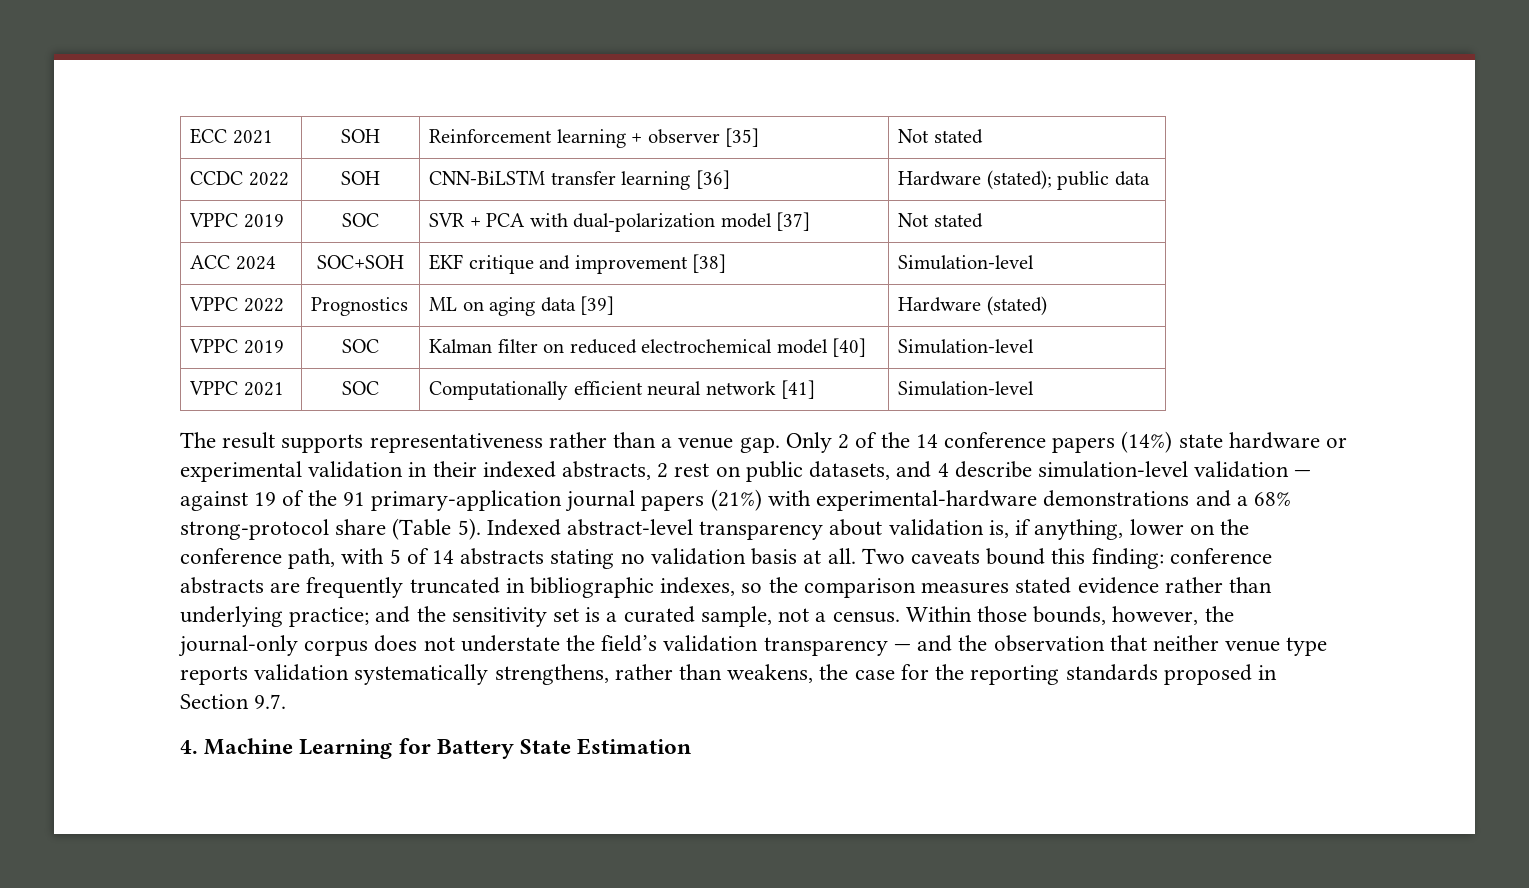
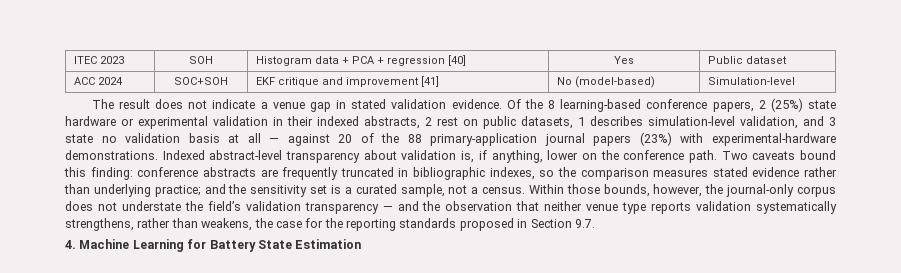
- ECC 2021 | SOH | Reinforcement learning + observer [35] | Not stated
- CCDC 2022 | SOH | CNN-BiLSTM transfer learning [36] | Hardware (stated); public data
- VPPC 2019 | SOC | SVR + PCA with dual-polarization model [37] | Not stated
+ ITEC 2023 | SOH | Histogram data + PCA + regression [40] | Yes | Public dataset
- ACC 2024 | SOC+SOH | EKF critique and improvement [38] | Simulation-level
- VPPC 2022 | Prognostics | ML on aging data [39] | Hardware (stated)
- VPPC 2019 | SOC | Kalman filter on reduced electrochemical model [40] | Simulation-level
- VPPC 2021 | SOC | Computationally efficient neural network [41] | Simulation-level
- The result supports representativeness rather than a venue gap. Only 2 of the 14 conference papers (14%) state hardware or experimental validation in their indexed abstracts, 2 rest on public datasets, and 4 describe simulation-level validation — against 19 of the 91 primary-application journal papers (21%) with experimental-hardware demonstrations and a 68% strong-protocol share (Table 5).
+ ACC 2024 | SOC+SOH | EKF critique and improvement [41] | No (model-based) | Simulation-level
+ The result does not indicate a venue gap in stated validation evidence. Of the 8 learning-based conference papers, 2 (25%) state hardware or experimental validation in their indexed abstracts, 2 rest on public datasets, 1 describes simulation-level validation, and 3 state no validation basis at all — against 20 of the 88 primary-application journal papers (23%) with experimental-hardware demonstrations.
- Indexed abstract-level transparency about validation is, if anything, lower on the conference path, with 5 of 14 abstracts stating no validation basis at all.
+ Indexed abstract-level transparency about validation is, if anything, lower on the conference path.

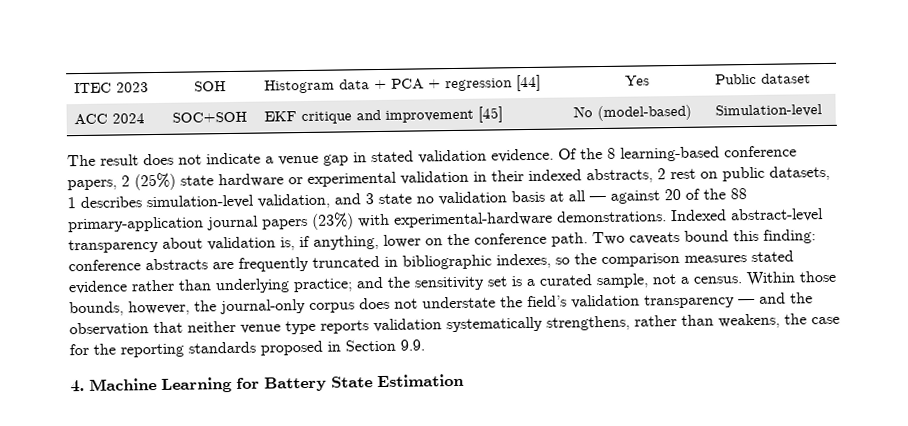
- ITEC 2023 | SOH | Histogram data + PCA + regression [40] | Yes | Public dataset
+ ITEC 2023 | SOH | Histogram data + PCA + regression [44] | Yes | Public dataset
- ACC 2024 | SOC+SOH | EKF critique and improvement [41] | No (model-based) | Simulation-level
+ ACC 2024 | SOC+SOH | EKF critique and improvement [45] | No (model-based) | Simulation-level
- Within those bounds, however, the journal-only corpus does not understate the field’s validation transparency — and the observation that neither venue type reports validation systematically strengthens, rather than weakens, the case for the reporting standards proposed in Section 9.7.
+ Within those bounds, however, the journal-only corpus does not understate the field’s validation transparency — and the observation that neither venue type reports validation systematically strengthens, rather than weakens, the case for the reporting standards proposed in Section 9.9.

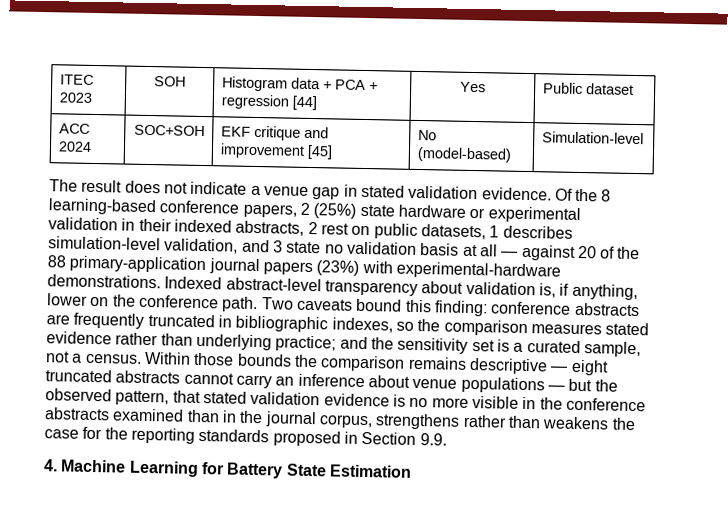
- Within those bounds, however, the journal-only corpus does not understate the field’s validation transparency — and the observation that neither venue type reports validation systematically strengthens, rather than weakens, the case for the reporting standards proposed in Section 9.9.
+ Within those bounds the comparison remains descriptive — eight truncated abstracts cannot carry an inference about venue populations — but the observed pattern, that stated validation evidence is no more visible in the conference abstracts examined than in the journal corpus, strengthens rather than weakens the case for the reporting standards proposed in Section 9.9.

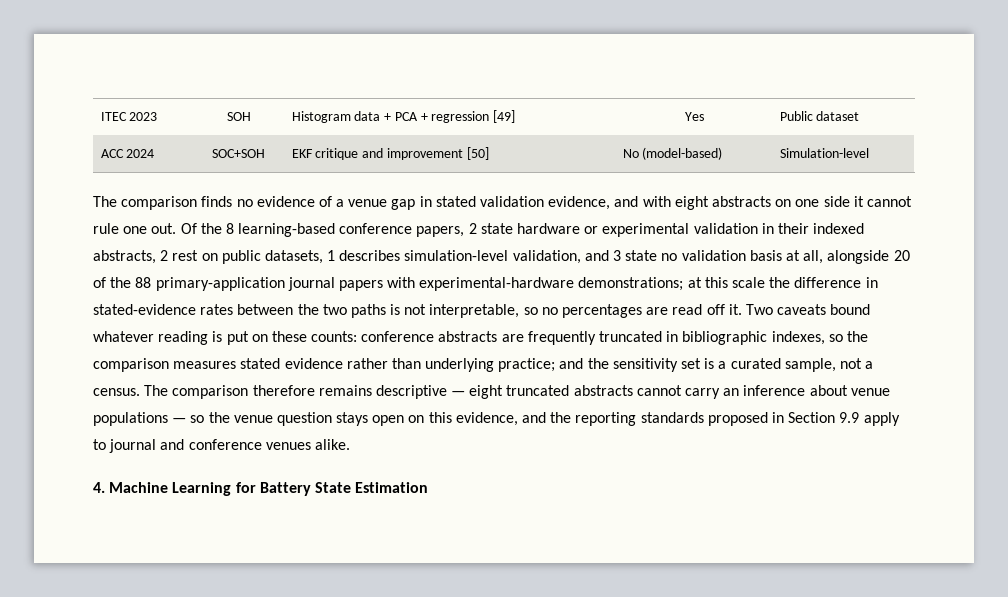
- ITEC 2023 | SOH | Histogram data + PCA + regression [44] | Yes | Public dataset
+ ITEC 2023 | SOH | Histogram data + PCA + regression [49] | Yes | Public dataset
- ACC 2024 | SOC+SOH | EKF critique and improvement [45] | No (model-based) | Simulation-level
+ ACC 2024 | SOC+SOH | EKF critique and improvement [50] | No (model-based) | Simulation-level
- The result does not indicate a venue gap in stated validation evidence.
+ The comparison finds no evidence of a venue gap in stated validation evidence, and with eight abstracts on one side it cannot rule one out.
- Of the 8 learning-based conference papers, 2 (25%) state hardware or experimental validation in their indexed abstracts, 2 rest on public datasets, 1 describes simulation-level validation, and 3 state no validation basis at all — against 20 of the 88 primary-application journal papers (23%) with experimental-hardware demonstrations. Indexed abstract-level transparency about validation is, if anything, lower on the conference path. Two caveats bound this finding:
+ Of the 8 learning-based conference papers, 2 state hardware or experimental validation in their indexed abstracts, 2 rest on public datasets, 1 describes simulation-level validation, and 3 state no validation basis at all, alongside 20 of the 88 primary-application journal papers with experimental-hardware demonstrations; at this scale the difference in stated-evidence rates between the two paths is not interpretable, so no percentages are read off it. Two caveats bound whatever reading is put on these counts:
- Within those bounds the comparison remains descriptive — eight truncated abstracts cannot carry an inference about venue populations — but the observed pattern, that stated validation evidence is no more visible in the conference abstracts examined than in the journal corpus, strengthens rather than weakens the case for the reporting standards proposed in Section 9.9.
+ The comparison therefore remains descriptive — eight truncated abstracts cannot carry an inference about venue populations — so the venue question stays open on this evidence, and the reporting standards proposed in Section 9.9 apply to journal and conference venues alike.

